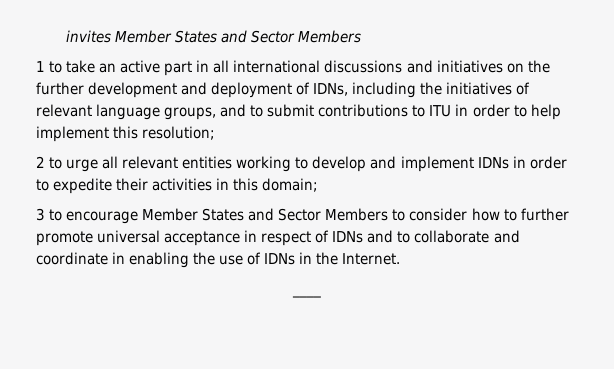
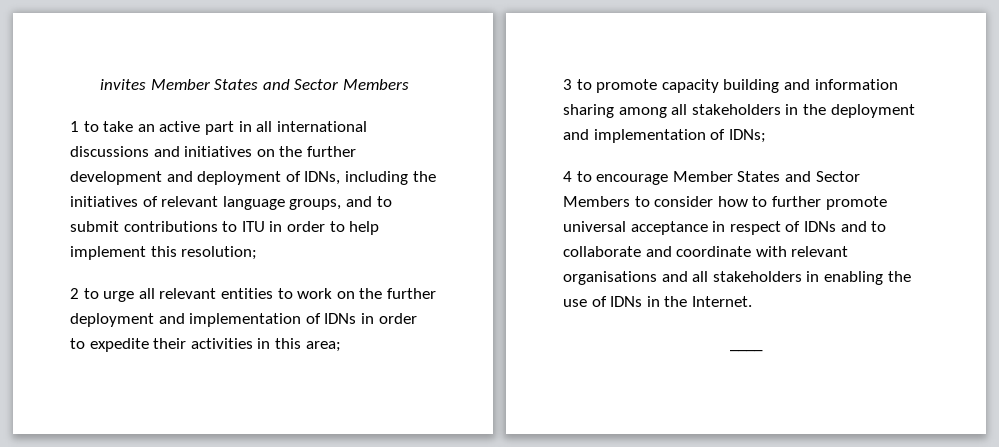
- 2 to urge all relevant entities working to develop and implement IDNs in order to expedite their activities in this domain;
+ 2 to urge all relevant entities to work on the further deployment and implementation of IDNs in order to expedite their activities in this area;
- 3 to encourage Member States and Sector Members to consider how to further promote universal acceptance in respect of IDNs and to collaborate and coordinate in enabling the use of IDNs in the Internet.
+ 3 to promote capacity building and information sharing among all stakeholders in the deployment and implementation of IDNs;
+ 4 to encourage Member States and Sector Members to consider how to further promote universal acceptance in respect of IDNs and to collaborate and coordinate with relevant organisations and all stakeholders in enabling the use of IDNs in the Internet.

